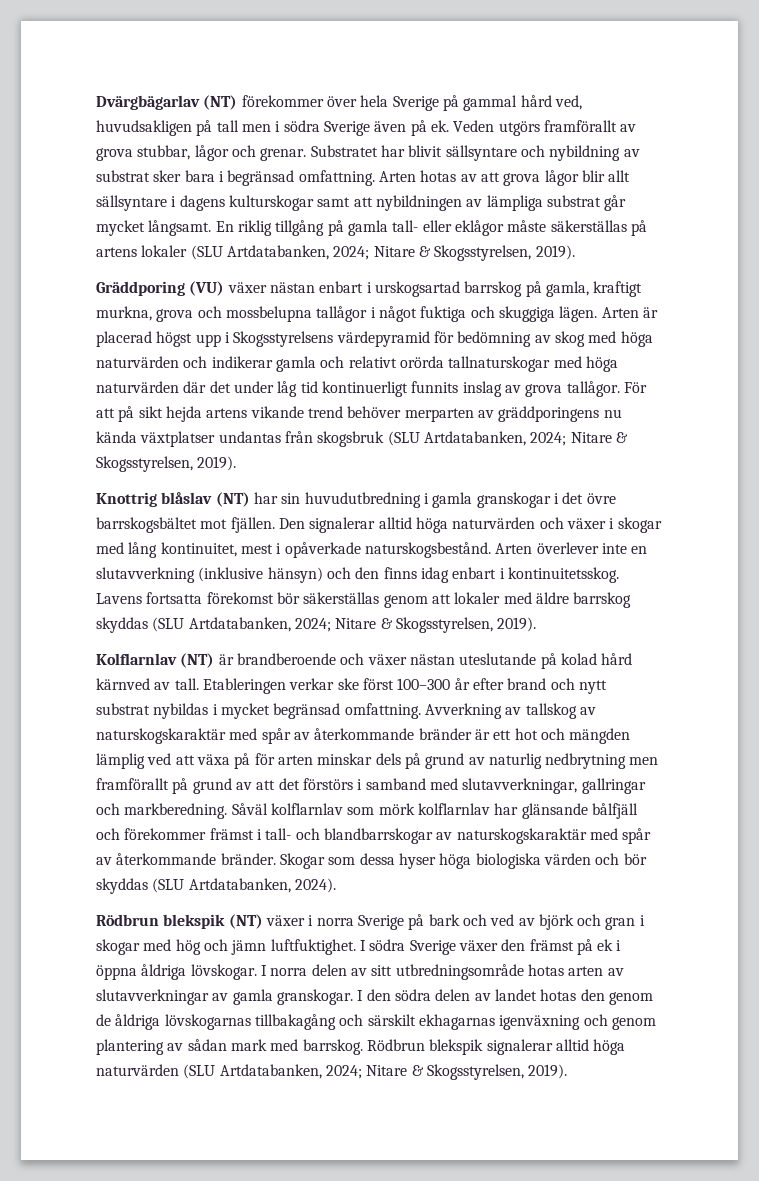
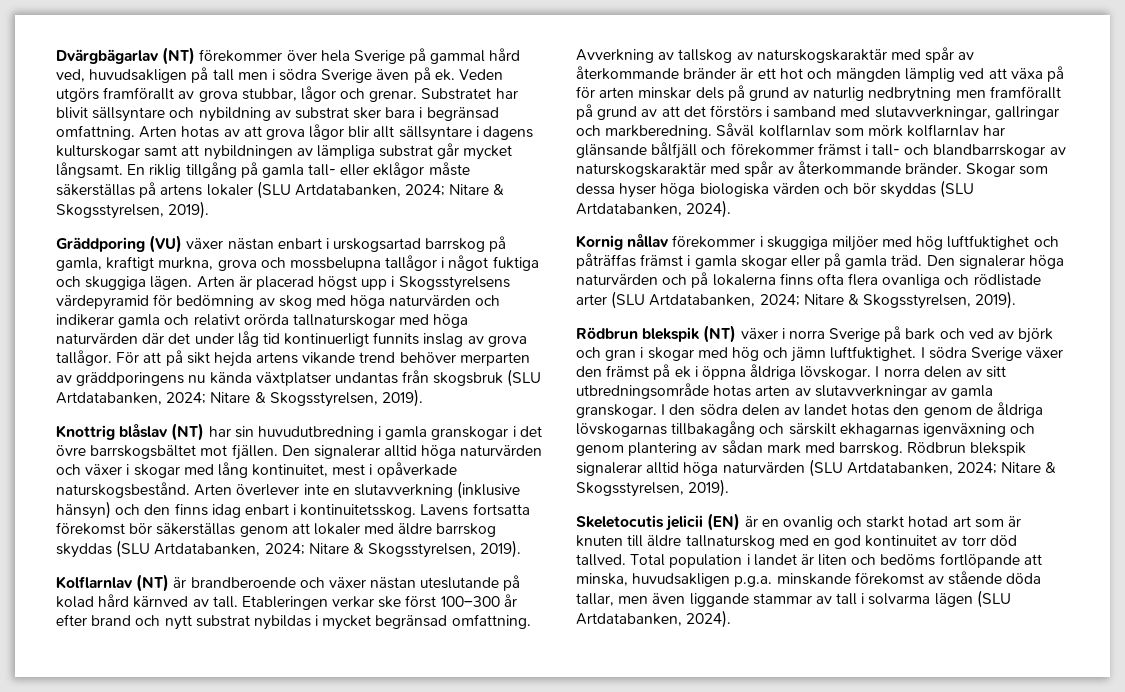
+ Kornig nållav förekommer i skuggiga miljöer med hög luftfuktighet och påträffas främst i gamla skogar eller på gamla träd. Den signalerar höga naturvärden och på lokalerna finns ofta flera ovanliga och rödlistade arter (SLU Artdatabanken, 2024; Nitare & Skogsstyrelsen, 2019).
+ Skeletocutis jelicii (EN) är en ovanlig och starkt hotad art som är knuten till äldre tallnaturskog med en god kontinuitet av torr död tallved. Total population i landet är liten och bedöms fortlöpande att minska, huvudsakligen p.g.a. minskande förekomst av stående döda tallar, men även liggande stammar av tall i solvarma lägen (SLU Artdatabanken, 2024).

